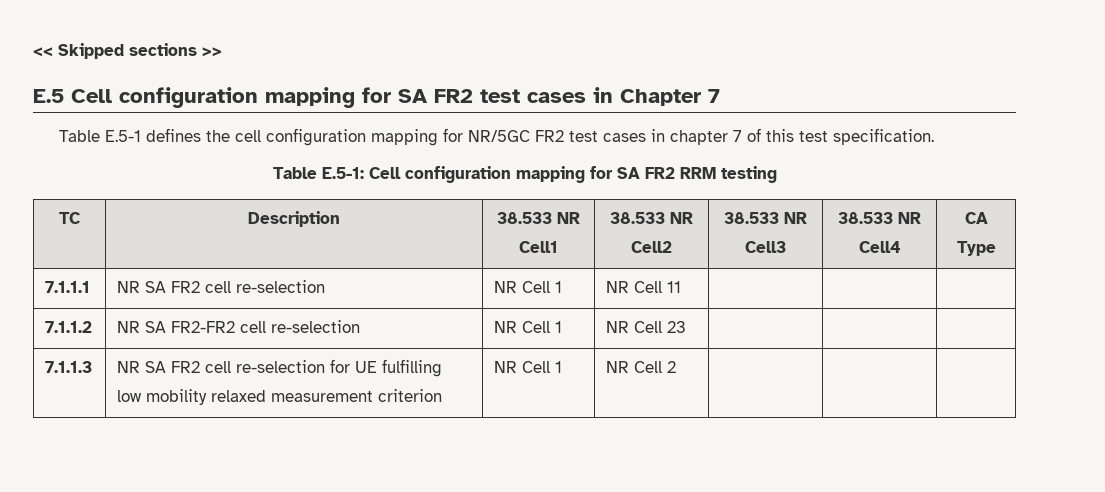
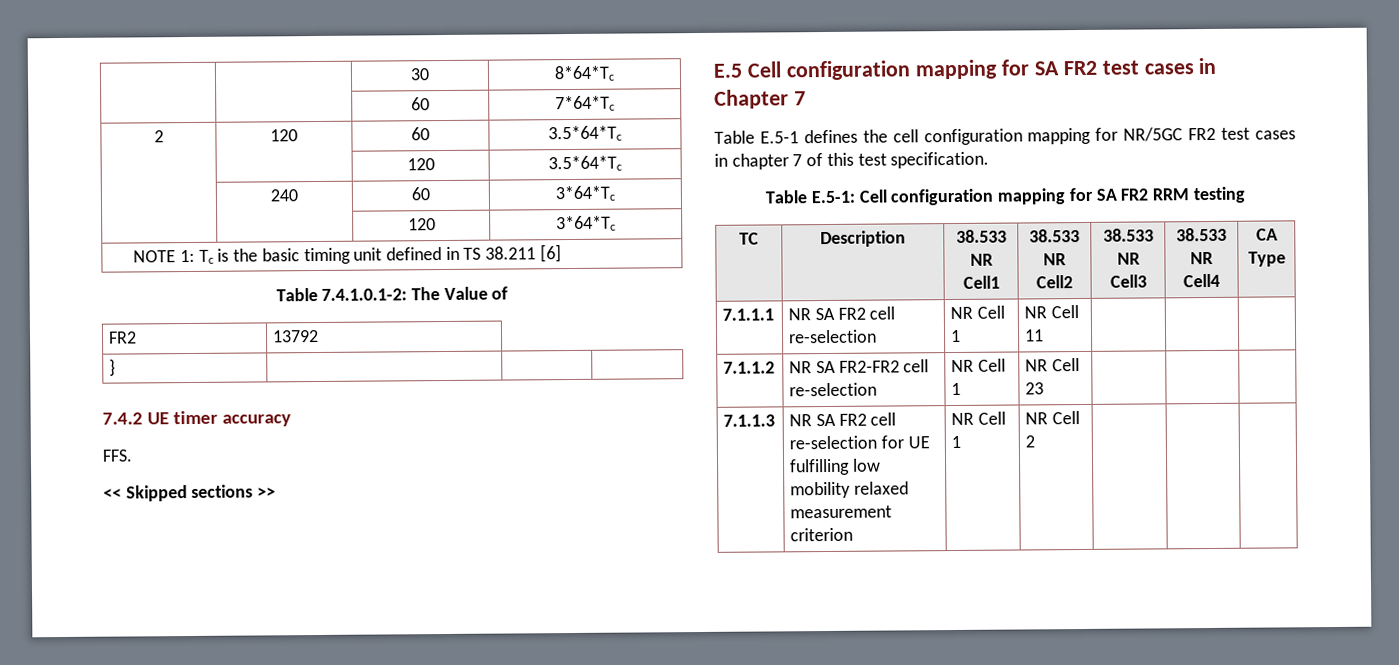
+ | | 30 | 8*64*Tc
+ | | 60 | 7*64*Tc
+ 2 | 120 | 60 | 3.5*64*Tc
+ | | 120 | 3.5*64*Tc
+ | 240 | 60 | 3*64*Tc
+ | | 120 | 3*64*Tc
+ NOTE 1: Tc is the basic timing unit defined in TS 38.211 [6]
+ Table 7.4.1.0.1-2: The Value of
+ FR2 | 13792
+ } | | |
+ 7.4.2 UE timer accuracy
+ FFS.

